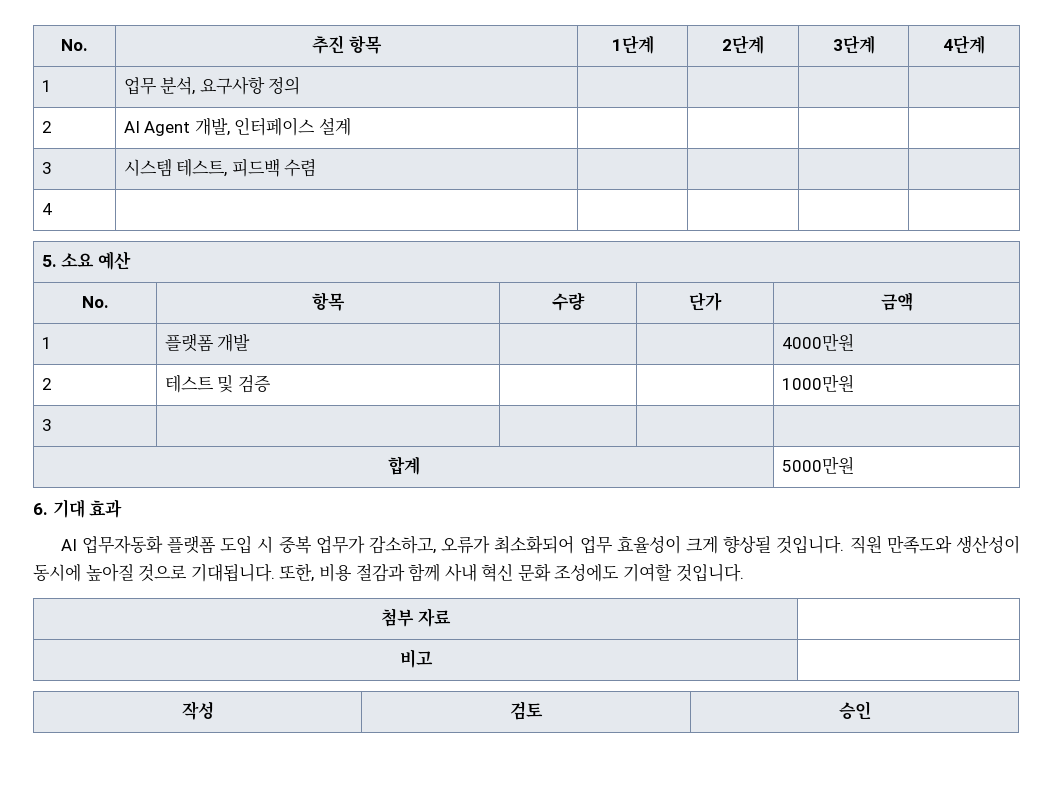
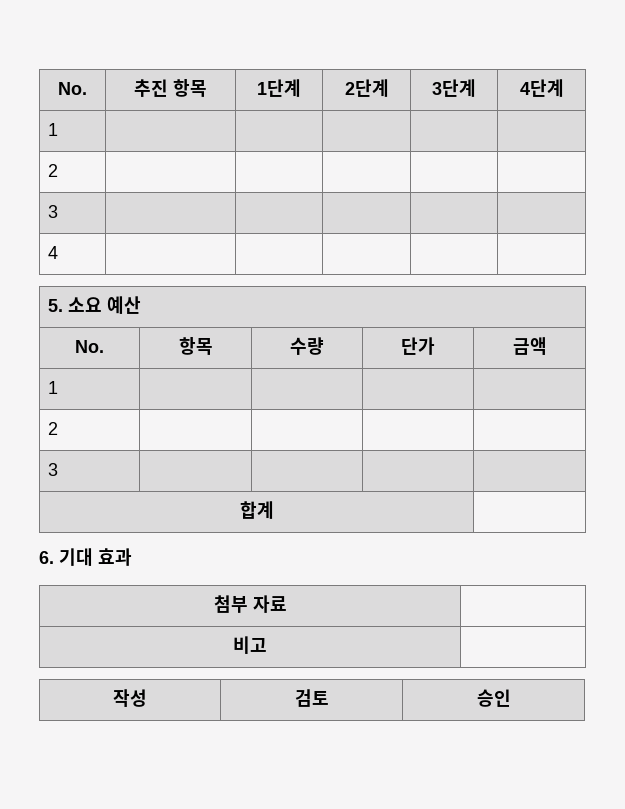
- 1 | 업무 분석, 요구사항 정의 | | | |
- 2 | AI Agent 개발, 인터페이스 설계 | | | |
- 3 | 시스템 테스트, 피드백 수렴 | | | |
+ 1 | | | | |
+ 2 | | | | |
+ 3 | | | | |
  No. | 항목 | 수량 | 단가 | 금액
- 1 | 플랫폼 개발 | | | 4000만원
- 2 | 테스트 및 검증 | | | 1000만원
+ 1 | | | |
+ 2 | | | |
- 합계 | 5000만원
+ 합계 |
- AI 업무자동화 플랫폼 도입 시 중복 업무가 감소하고, 오류가 최소화되어 업무 효율성이 크게 향상될 것입니다. 직원 만족도와 생산성이 동시에 높아질 것으로 기대됩니다. 또한, 비용 절감과 함께 사내 혁신 문화 조성에도 기여할 것입니다.

